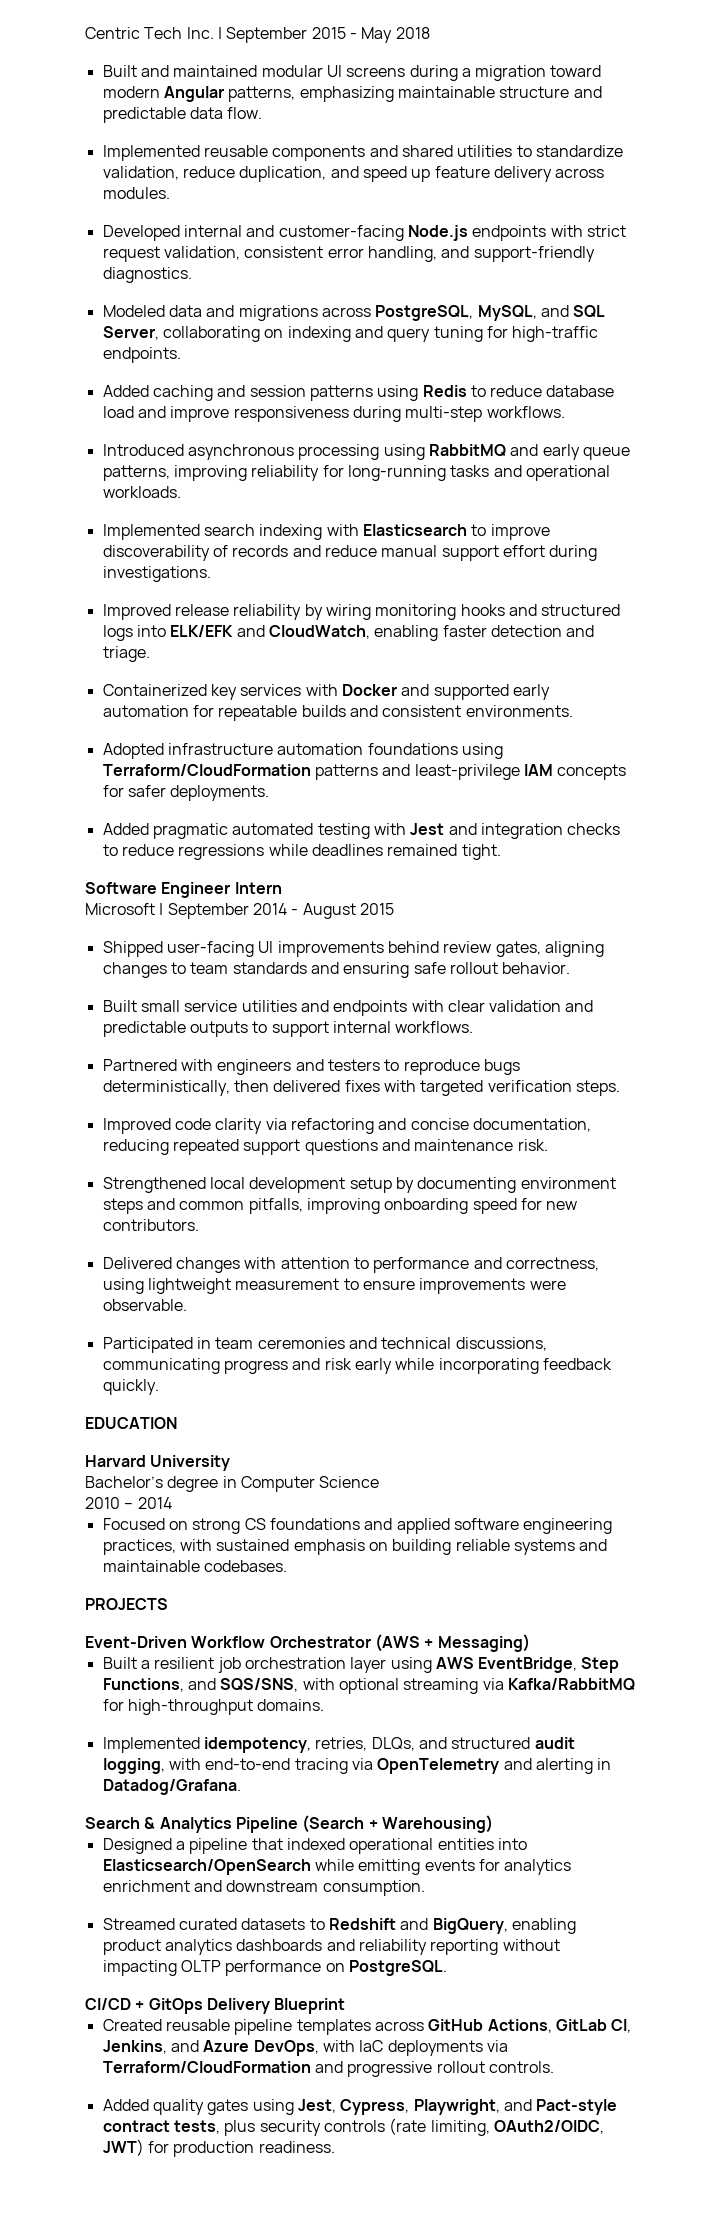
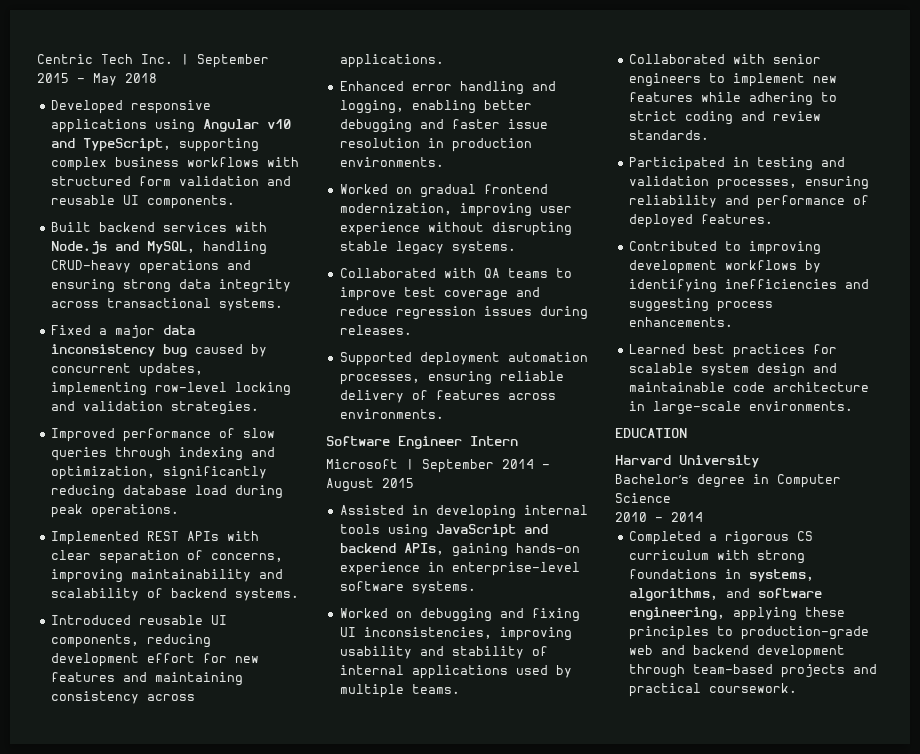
- Built and maintained modular UI screens during a migration toward modern Angular patterns, emphasizing maintainable structure and predictable data flow.
- Implemented reusable components and shared utilities to standardize validation, reduce duplication, and speed up feature delivery across modules.
- Developed internal and customer-facing Node.js endpoints with strict request validation, consistent error handling, and support-friendly diagnostics.
- Modeled data and migrations across PostgreSQL, MySQL, and SQL Server, collaborating on indexing and query tuning for high-traffic endpoints.
- Added caching and session patterns using Redis to reduce database load and improve responsiveness during multi-step workflows.
- Introduced asynchronous processing using RabbitMQ and early queue patterns, improving reliability for long-running tasks and operational workloads.
- Implemented search indexing with Elasticsearch to improve discoverability of records and reduce manual support effort during investigations.
- Improved release reliability by wiring monitoring hooks and structured logs into ELK/EFK and CloudWatch, enabling faster detection and triage.
- Containerized key services with Docker and supported early automation for repeatable builds and consistent environments.
- Adopted infrastructure automation foundations using Terraform/CloudFormation patterns and least-privilege IAM concepts for safer deployments.
- Added pragmatic automated testing with Jest and integration checks to reduce regressions while deadlines remained tight.
+ Developed responsive applications using Angular v10 and TypeScript, supporting complex business workflows with structured form validation and reusable UI components.
+ Built backend services with Node.js and MySQL, handling CRUD-heavy operations and ensuring strong data integrity across transactional systems.
+ Fixed a major data inconsistency bug caused by concurrent updates, implementing row-level locking and validation strategies.
+ Improved performance of slow queries through indexing and optimization, significantly reducing database load during peak operations.
+ Implemented REST APIs with clear separation of concerns, improving maintainability and scalability of backend systems.
+ Introduced reusable UI components, reducing development effort for new features and maintaining consistency across applications.
+ Enhanced error handling and logging, enabling better debugging and faster issue resolution in production environments.
+ Worked on gradual frontend modernization, improving user experience without disrupting stable legacy systems.
+ Collaborated with QA teams to improve test coverage and reduce regression issues during releases.
+ Supported deployment automation processes, ensuring reliable delivery of features across environments.
- Shipped user-facing UI improvements behind review gates, aligning changes to team standards and ensuring safe rollout behavior.
- Built small service utilities and endpoints with clear validation and predictable outputs to support internal workflows.
- Partnered with engineers and testers to reproduce bugs deterministically, then delivered fixes with targeted verification steps.
- Improved code clarity via refactoring and concise documentation, reducing repeated support questions and maintenance risk.
- Strengthened local development setup by documenting environment steps and common pitfalls, improving onboarding speed for new contributors.
- Delivered changes with attention to performance and correctness, using lightweight measurement to ensure improvements were observable.
- Participated in team ceremonies and technical discussions, communicating progress and risk early while incorporating feedback quickly.
+ Assisted in developing internal tools using JavaScript and backend APIs, gaining hands-on experience in enterprise-level software systems.
+ Worked on debugging and fixing UI inconsistencies, improving usability and stability of internal applications used by multiple teams.
+ Collaborated with senior engineers to implement new features while adhering to strict coding and review standards.
+ Participated in testing and validation processes, ensuring reliability and performance of deployed features.
+ Contributed to improving development workflows by identifying inefficiencies and suggesting process enhancements.
+ Learned best practices for scalable system design and maintainable code architecture in large-scale environments.
- Focused on strong CS foundations and applied software engineering practices, with sustained emphasis on building reliable systems and maintainable codebases.
- PROJECTS
- Event-Driven Workflow Orchestrator (AWS + Messaging)
- Built a resilient job orchestration layer using AWS EventBridge, Step Functions, and SQS/SNS, with optional streaming via Kafka/RabbitMQ for high-throughput domains.
- Implemented idempotency, retries, DLQs, and structured audit logging, with end-to-end tracing via OpenTelemetry and alerting in Datadog/Grafana.
- Search & Analytics Pipeline (Search + Warehousing)
- Designed a pipeline that indexed operational entities into Elasticsearch/OpenSearch while emitting events for analytics enrichment and downstream consumption.
- Streamed curated datasets to Redshift and BigQuery, enabling product analytics dashboards and reliability reporting without impacting OLTP performance on PostgreSQL.
- CI/CD + GitOps Delivery Blueprint
- Created reusable pipeline templates across GitHub Actions, GitLab CI, Jenkins, and Azure DevOps, with IaC deployments via Terraform/CloudFormation and progressive rollout controls.
- Added quality gates using Jest, Cypress, Playwright, and Pact-style contract tests, plus security controls (rate limiting, OAuth2/OIDC, JWT) for production readiness.
+ Completed a rigorous CS curriculum with strong foundations in systems, algorithms, and software engineering, applying these principles to production-grade web and backend development through team-based projects and practical coursework.

